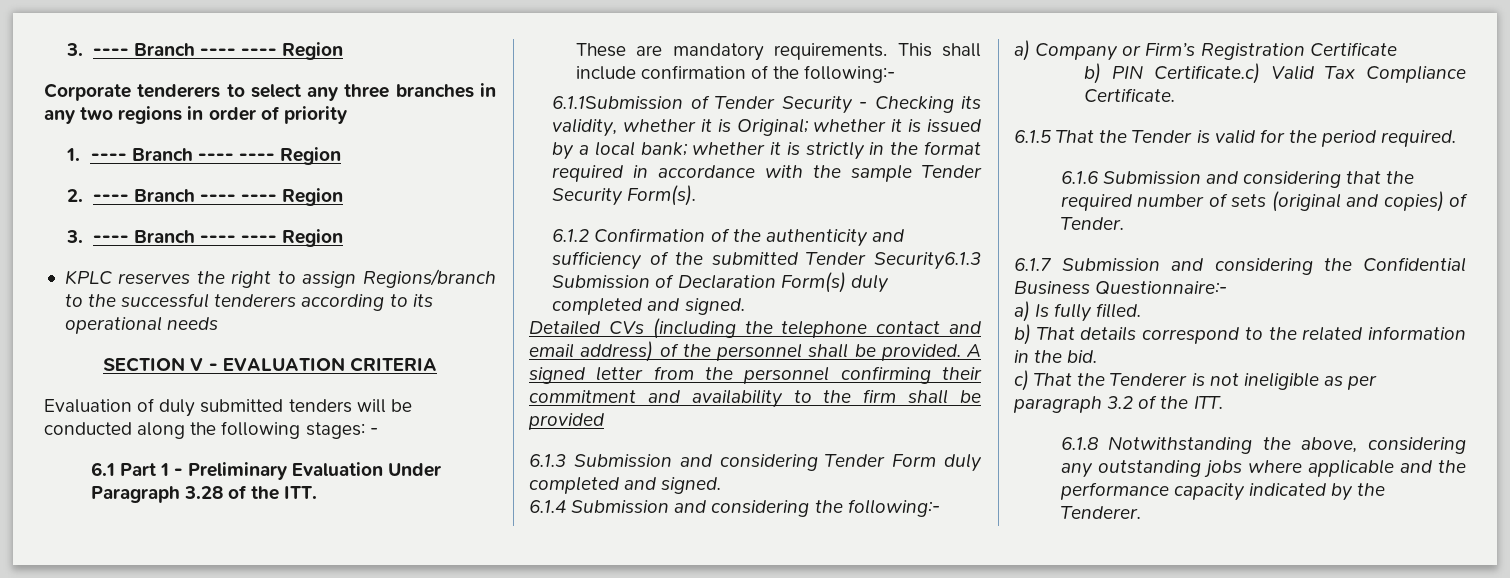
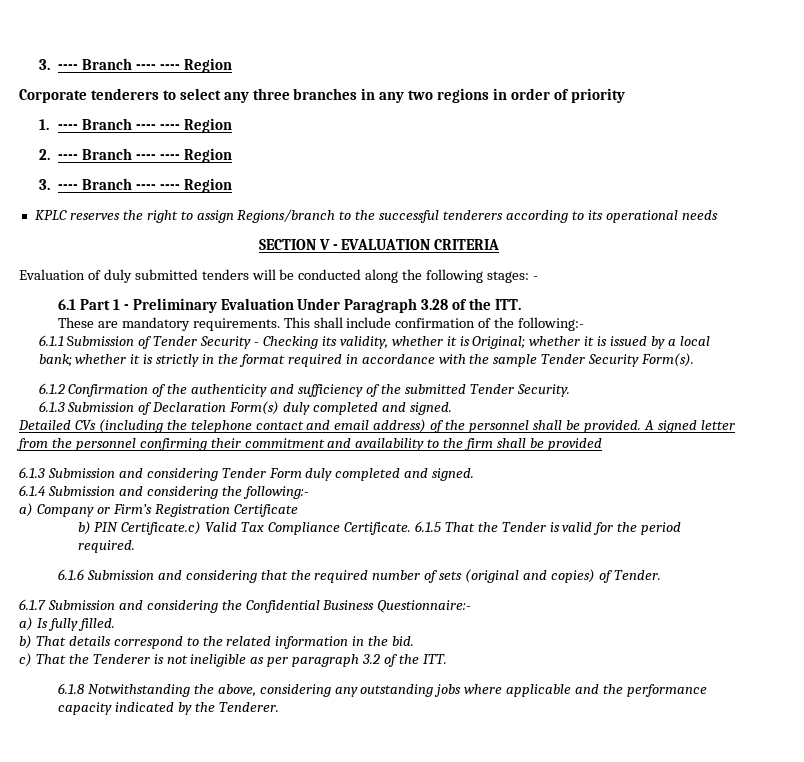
- 6.1.1Submission of Tender Security - Checking its validity, whether it is Original; whether it is issued by a local bank; whether it is strictly in the format required in accordance with the sample Tender Security Form(s).
+ 6.1.1 Submission of Tender Security - Checking its validity, whether it is Original; whether it is issued by a local bank; whether it is strictly in the format required in accordance with the sample Tender Security Form(s).
- 6.1.2 Confirmation of the authenticity and sufficiency of the submitted Tender Security6.1.3 Submission of Declaration Form(s) duly completed and signed.
+ 6.1.2 Confirmation of the authenticity and sufficiency of the submitted Tender Security.
+ 6.1.3 Submission of Declaration Form(s) duly completed and signed.
- b) PIN Certificate.c) Valid Tax Compliance Certificate.
- 6.1.5 That the Tender is valid for the period required.
+ b) PIN Certificate.c) Valid Tax Compliance Certificate. 6.1.5 That the Tender is valid for the period required.

